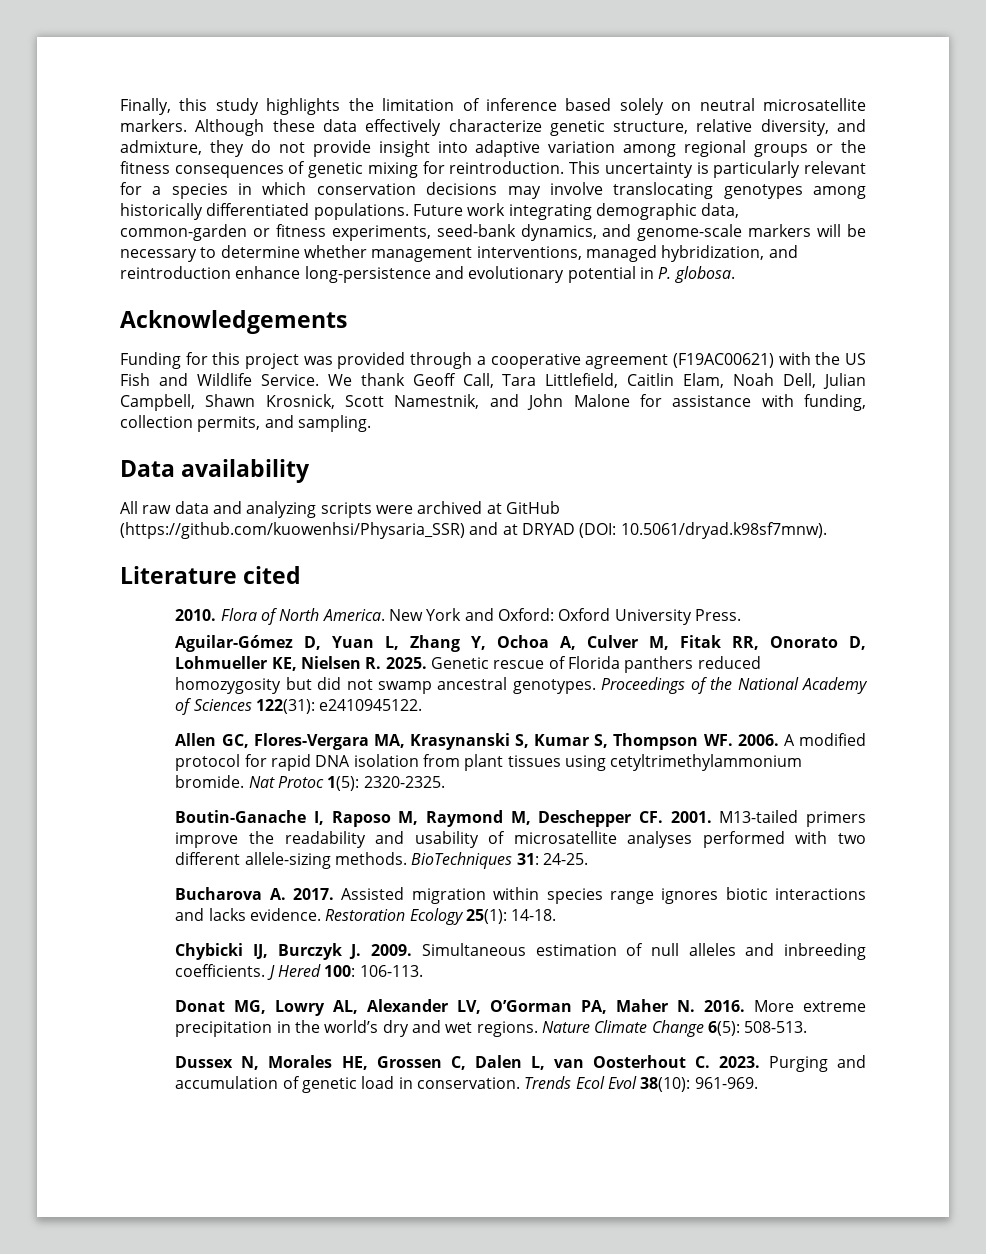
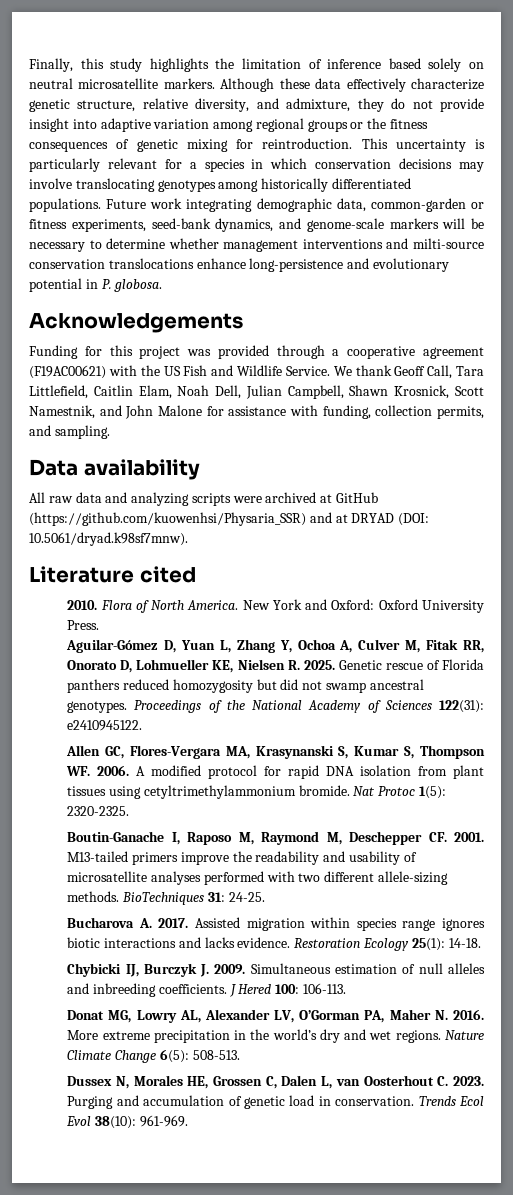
- Future work integrating demographic data, common-garden or fitness experiments, seed-bank dynamics, and genome-scale markers will be necessary to determine whether management interventions, managed hybridization, and reintroduction enhance long-persistence and evolutionary potential in P. globosa.
+ Future work integrating demographic data, common-garden or fitness experiments, seed-bank dynamics, and genome-scale markers will be necessary to determine whether management interventions and milti-source conservation translocations enhance long-persistence and evolutionary potential in P. globosa.

